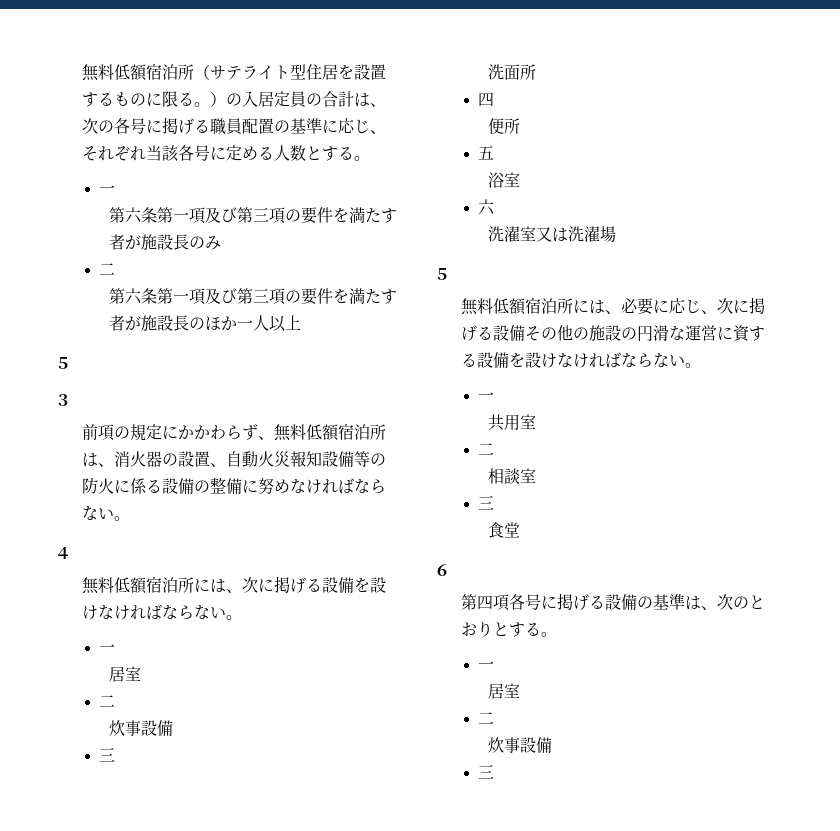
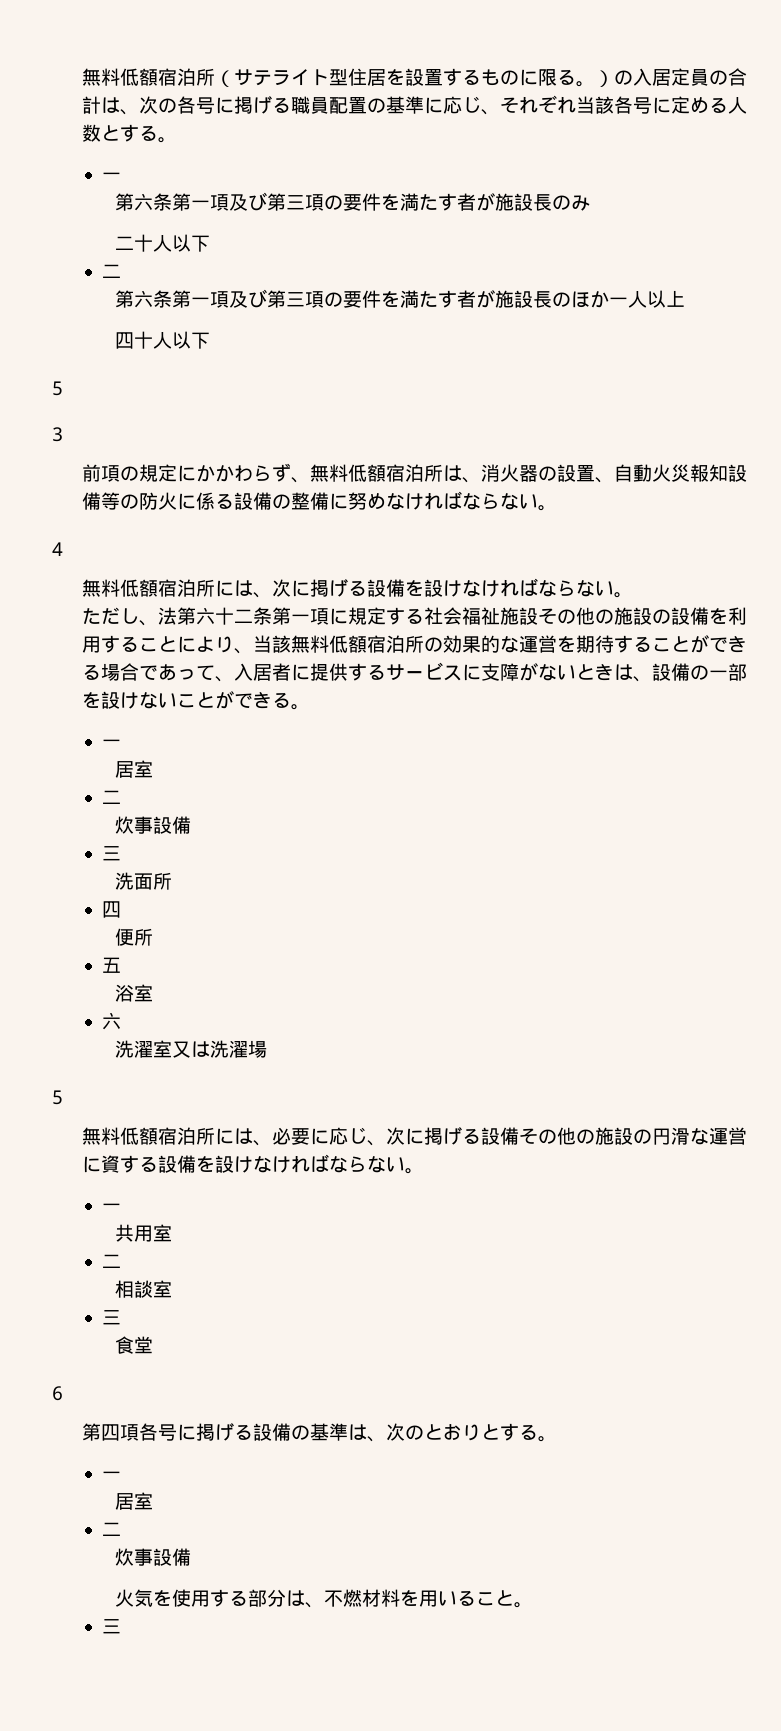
+ 二十人以下
+ 四十人以下
+ ただし、法第六十二条第一項に規定する社会福祉施設その他の施設の設備を利用することにより、当該無料低額宿泊所の効果的な運営を期待することができる場合であって、入居者に提供するサービスに支障がないときは、設備の一部を設けないことができる。
+ 火気を使用する部分は、不燃材料を用いること。

